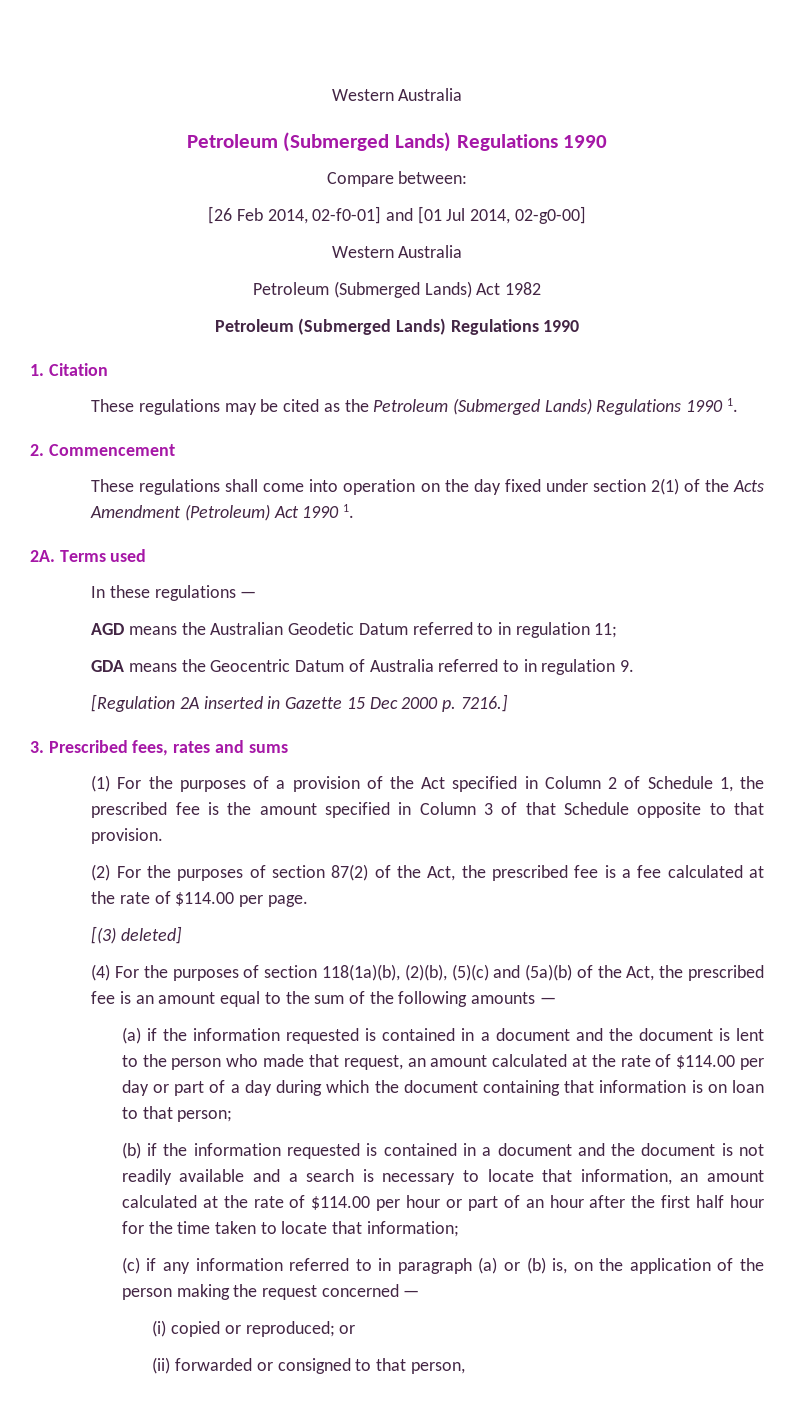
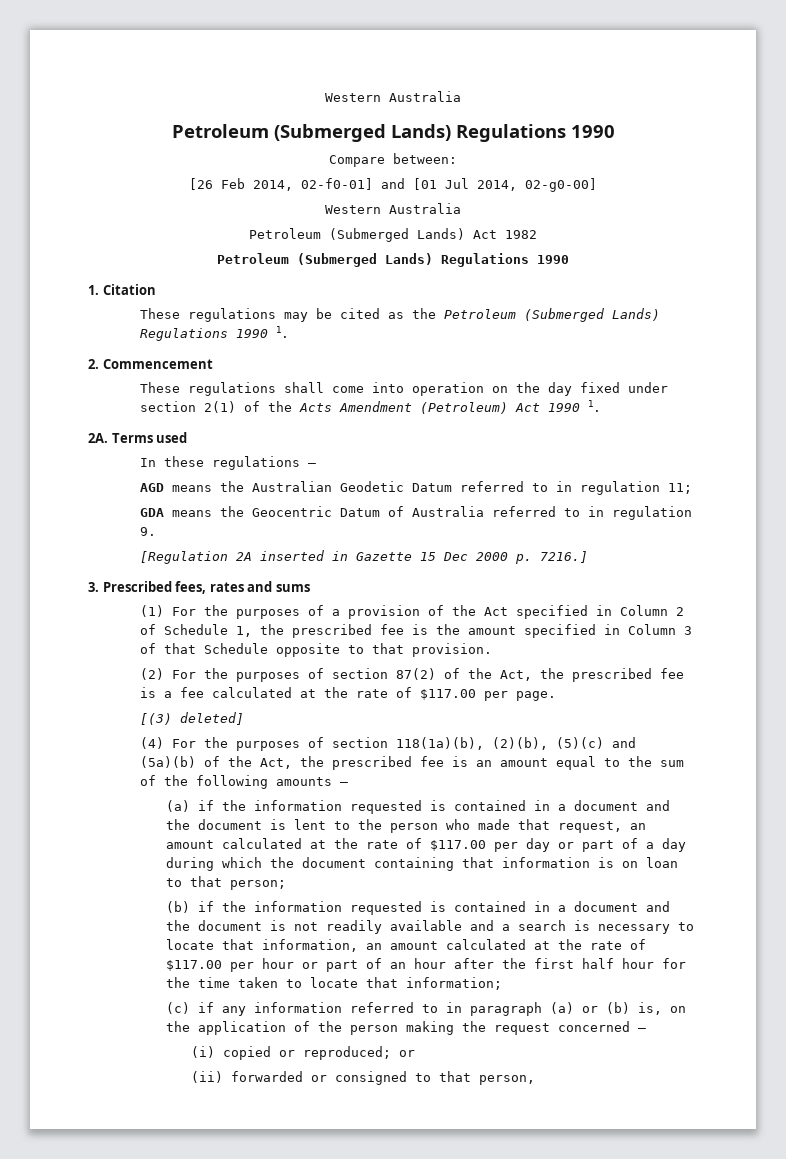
- (2) For the purposes of section 87(2) of the Act, the prescribed fee is a fee calculated at the rate of $114.00 per page.
+ (2) For the purposes of section 87(2) of the Act, the prescribed fee is a fee calculated at the rate of $117.00 per page.
- (a) if the information requested is contained in a document and the document is lent to the person who made that request, an amount calculated at the rate of $114.00 per day or part of a day during which the document containing that information is on loan to that person;
+ (a) if the information requested is contained in a document and the document is lent to the person who made that request, an amount calculated at the rate of $117.00 per day or part of a day during which the document containing that information is on loan to that person;
- (b) if the information requested is contained in a document and the document is not readily available and a search is necessary to locate that information, an amount calculated at the rate of $114.00 per hour or part of an hour after the first half hour for the time taken to locate that information;
+ (b) if the information requested is contained in a document and the document is not readily available and a search is necessary to locate that information, an amount calculated at the rate of $117.00 per hour or part of an hour after the first half hour for the time taken to locate that information;

